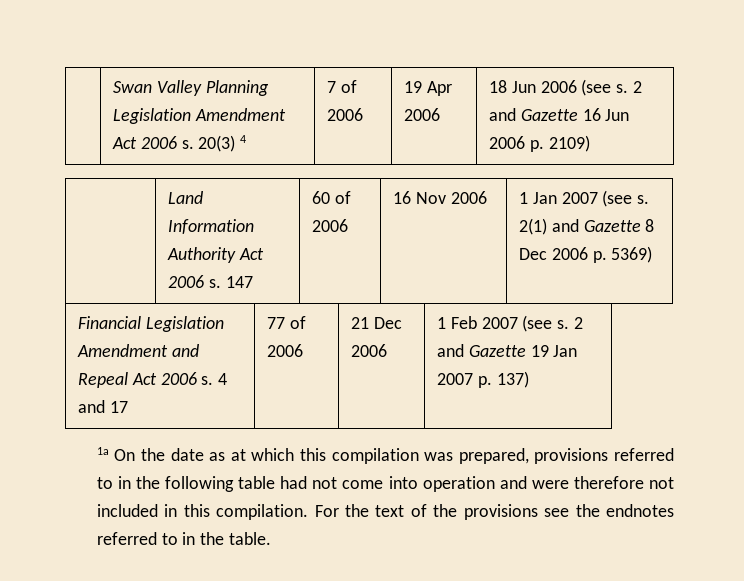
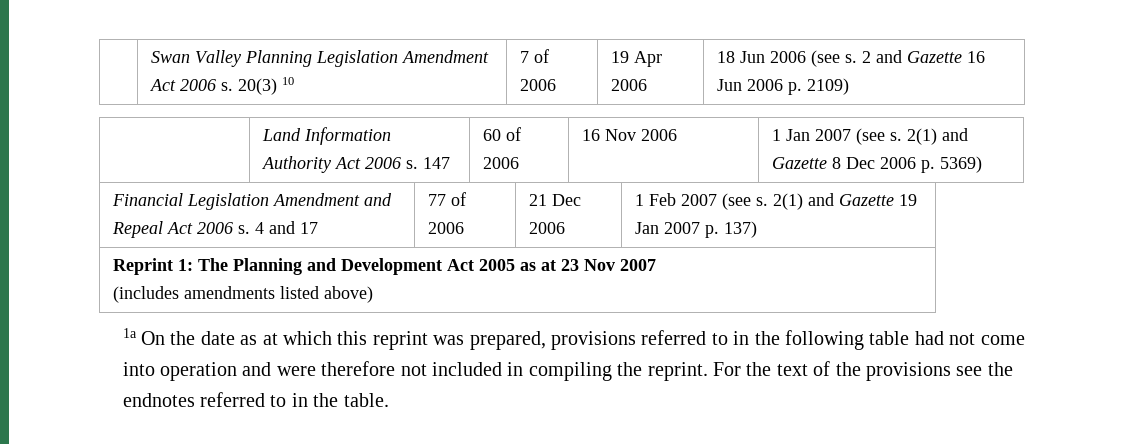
- | Swan Valley Planning Legislation Amendment Act 2006 s. 20(3) 4 | 7 of 2006 | 19 Apr 2006 | 18 Jun 2006 (see s. 2 and Gazette 16 Jun 2006 p. 2109)
+ | Swan Valley Planning Legislation Amendment Act 2006 s. 20(3) 10 | 7 of 2006 | 19 Apr 2006 | 18 Jun 2006 (see s. 2 and Gazette 16 Jun 2006 p. 2109)
- Financial Legislation Amendment and Repeal Act 2006 s. 4 and 17 | 77 of 2006 | 21 Dec 2006 | 1 Feb 2007 (see s. 2 and Gazette 19 Jan 2007 p. 137)
+ Financial Legislation Amendment and Repeal Act 2006 s. 4 and 17 | 77 of 2006 | 21 Dec 2006 | 1 Feb 2007 (see s. 2(1) and Gazette 19 Jan 2007 p. 137)
+ Reprint 1: The Planning and Development Act 2005 as at 23 Nov 2007
+ (includes amendments listed above)
- 1a On the date as at which this compilation was prepared, provisions referred to in the following table had not come into operation and were therefore not included in this compilation.
+ 1a On the date as at which this reprint was prepared, provisions referred to in the following table had not come into operation and were therefore not included in compiling the reprint.

